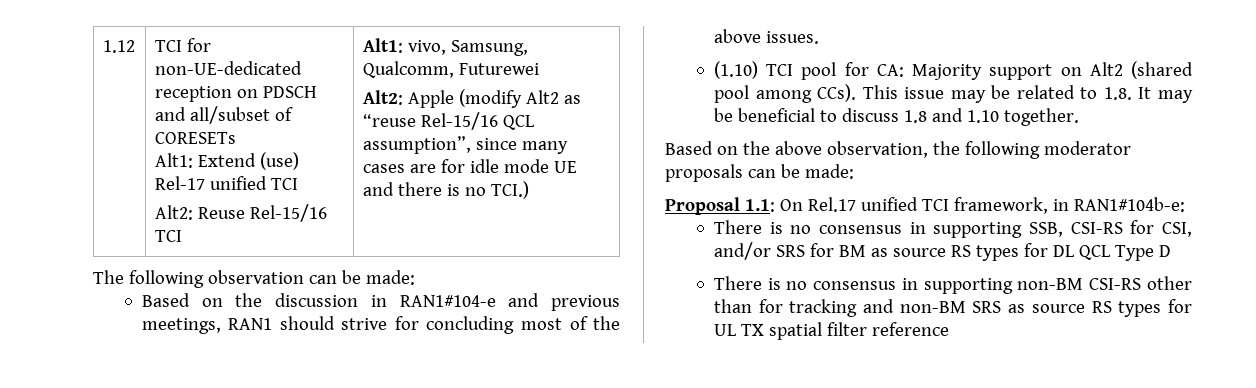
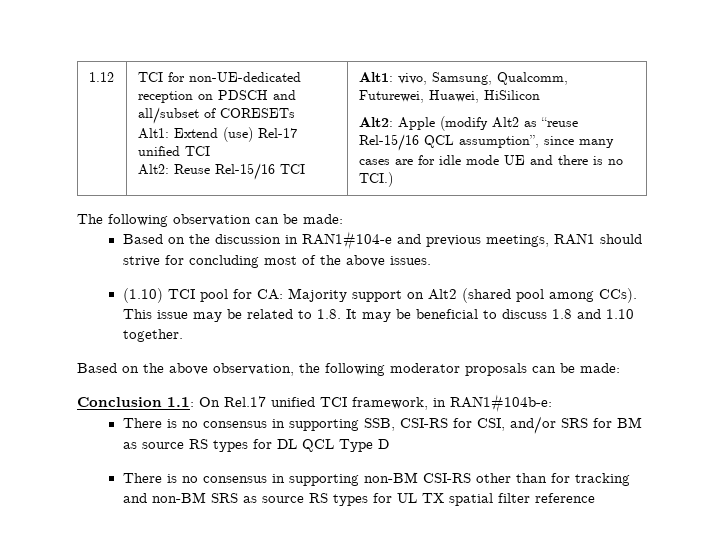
- Alt1: vivo, Samsung, Qualcomm, Futurewei
+ Alt1: vivo, Samsung, Qualcomm, Futurewei, Huawei, HiSilicon
- Proposal 1.1: On Rel.17 unified TCI framework, in RAN1#104b-e:
+ Conclusion 1.1: On Rel.17 unified TCI framework, in RAN1#104b-e:

